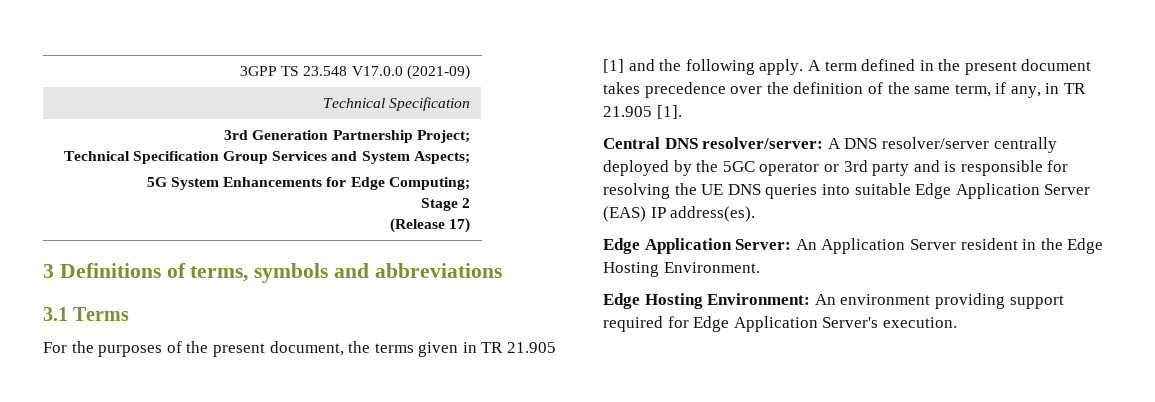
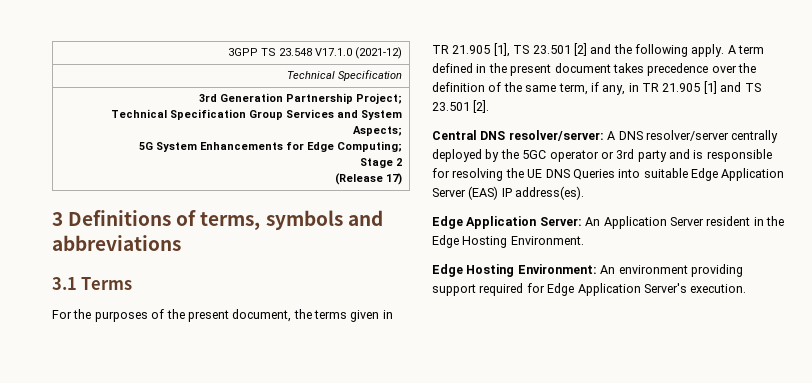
- 3GPP TS 23.548 V17.0.0 (2021-09)
+ 3GPP TS 23.548 V17.1.0 (2021-12)
- For the purposes of the present document, the terms given in TR 21.905 [1] and the following apply.
+ For the purposes of the present document, the terms given in TR 21.905 [1], TS 23.501 [2] and the following apply.
- A term defined in the present document takes precedence over the definition of the same term, if any, in TR 21.905 [1].
+ A term defined in the present document takes precedence over the definition of the same term, if any, in TR 21.905 [1] and TS 23.501 [2].
- Central DNS resolver/server: A DNS resolver/server centrally deployed by the 5GC operator or 3rd party and is responsible for resolving the UE DNS queries into suitable Edge Application Server (EAS) IP address(es).
+ Central DNS resolver/server: A DNS resolver/server centrally deployed by the 5GC operator or 3rd party and is responsible for resolving the UE DNS Queries into suitable Edge Application Server (EAS) IP address(es).

